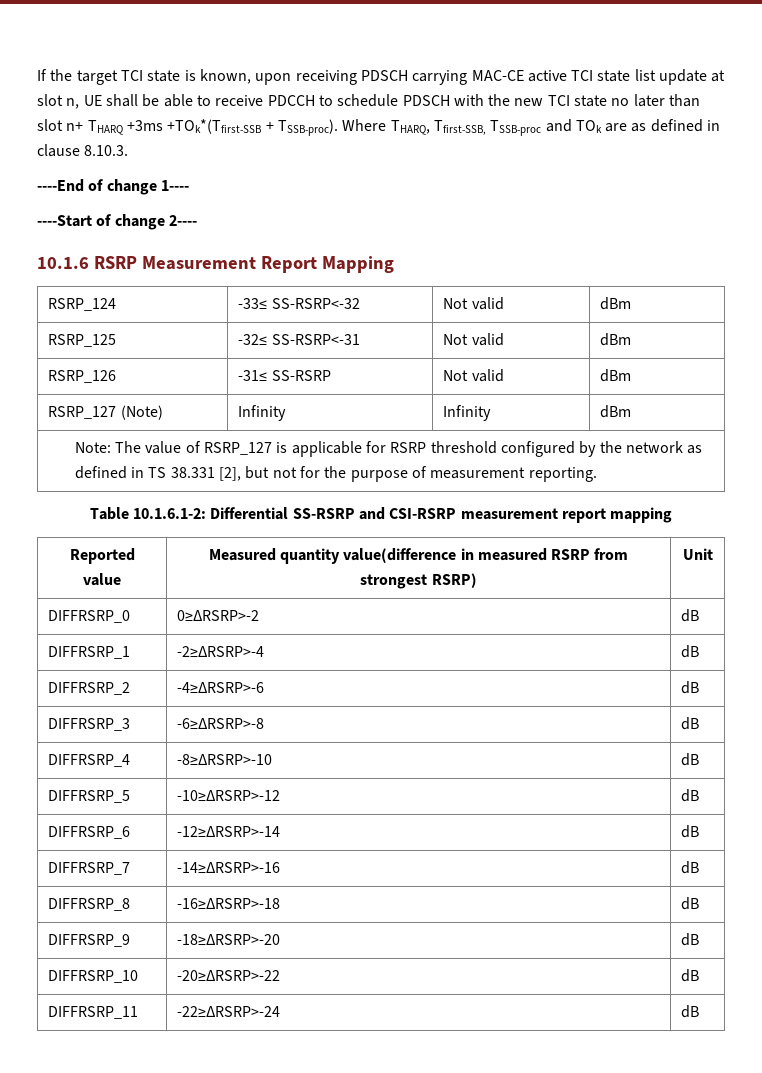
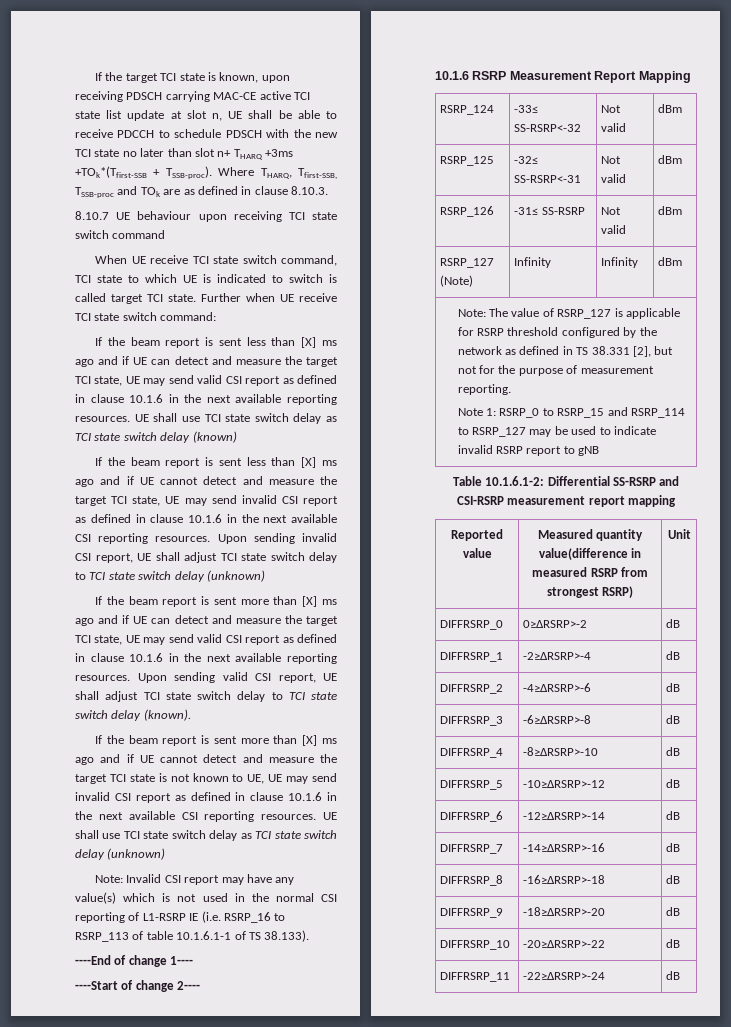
+ 8.10.7 UE behaviour upon receiving TCI state switch command
+ When UE receive TCI state switch command, TCI state to which UE is indicated to switch is called target TCI state. Further when UE receive TCI state switch command:
+ If the beam report is sent less than [X] ms ago and if UE can detect and measure the target TCI state, UE may send valid CSI report as defined in clause 10.1.6 in the next available reporting resources. UE shall use TCI state switch delay as TCI state switch delay (known)
+ If the beam report is sent less than [X] ms ago and if UE cannot detect and measure the target TCI state, UE may send invalid CSI report as defined in clause 10.1.6 in the next available CSI reporting resources. Upon sending invalid CSI report, UE shall adjust TCI state switch delay to TCI state switch delay (unknown)
+ If the beam report is sent more than [X] ms ago and if UE can detect and measure the target TCI state, UE may send valid CSI report as defined in clause 10.1.6 in the next available reporting resources. Upon sending valid CSI report, UE shall adjust TCI state switch delay to TCI state switch delay (known).
+ If the beam report is sent more than [X] ms ago and if UE cannot detect and measure the target TCI state is not known to UE, UE may send invalid CSI report as defined in clause 10.1.6 in the next available CSI reporting resources. UE shall use TCI state switch delay as TCI state switch delay (unknown)
+ Note: Invalid CSI report may have any value(s) which is not used in the normal CSI reporting of L1-RSRP IE (i.e. RSRP_16 to RSRP_113 of table 10.1.6.1-1 of TS 38.133).
+ Note 1: RSRP_0 to RSRP_15 and RSRP_114 to RSRP_127 may be used to indicate invalid RSRP report to gNB

